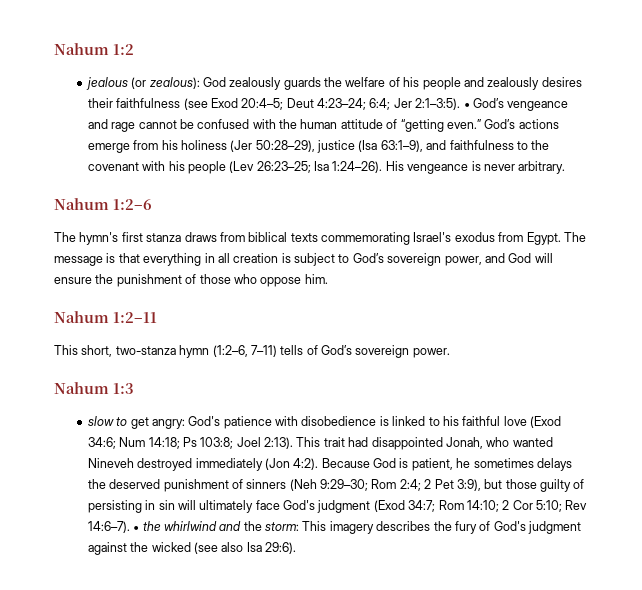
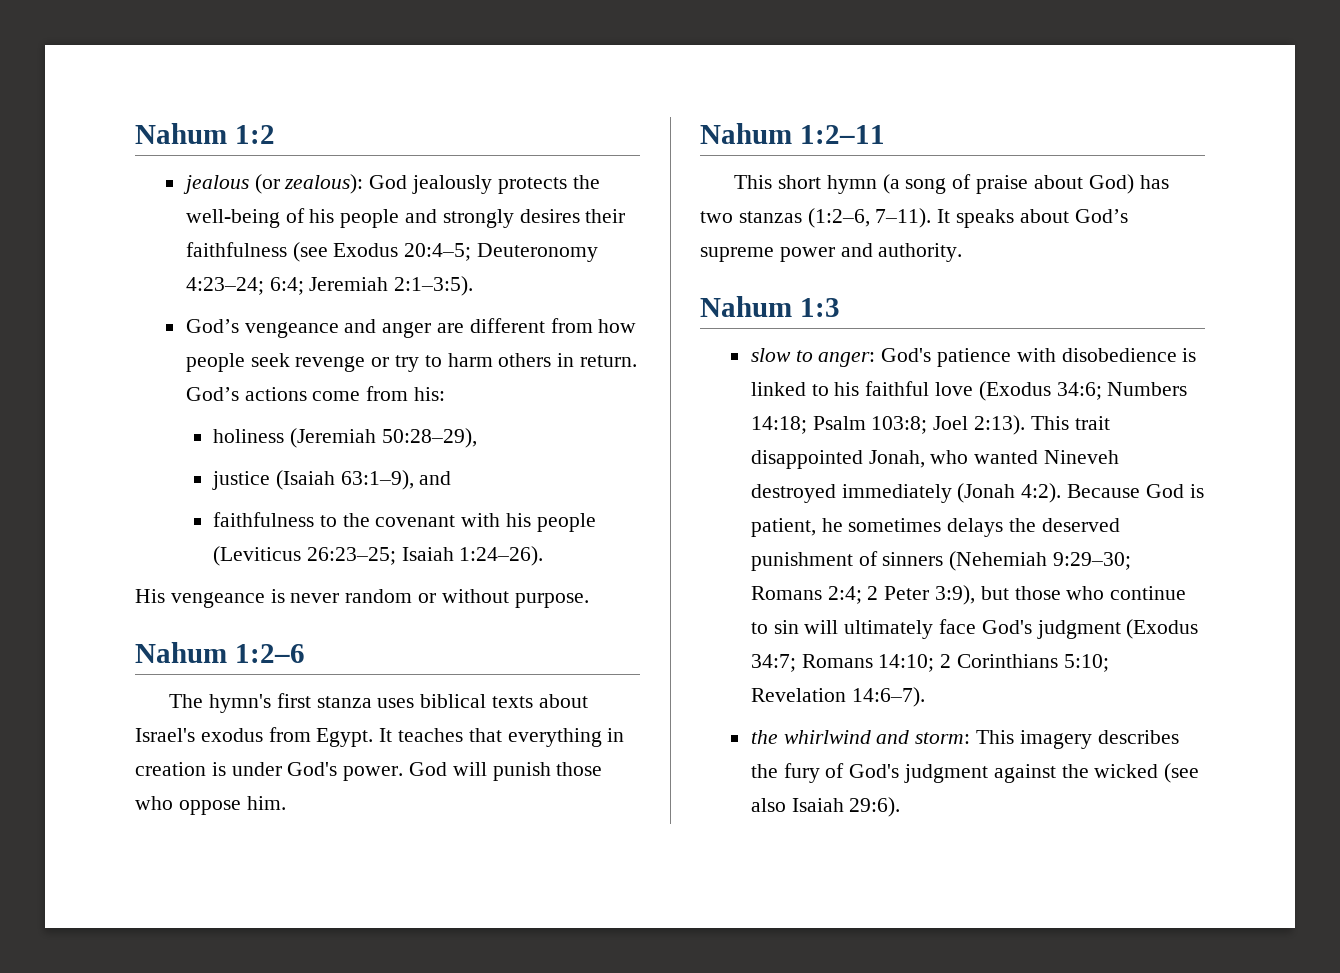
- jealous (or zealous): God zealously guards the welfare of his people and zealously desires their faithfulness (see Exod 20:4–5; Deut 4:23–24; 6:4; Jer 2:1–3:5). • God’s vengeance and rage cannot be confused with the human attitude of “getting even.” God’s actions emerge from his holiness (Jer 50:28–29), justice (Isa 63:1–9), and faithfulness to the covenant with his people (Lev 26:23–25; Isa 1:24–26). His vengeance is never arbitrary.
+ jealous (or zealous): God jealously protects the well-being of his people and strongly desires their faithfulness (see Exodus 20:4–5; Deuteronomy 4:23–24; 6:4; Jeremiah 2:1–3:5).
+ God’s vengeance and anger are different from how people seek revenge or try to harm others in return. God’s actions come from his:
+ holiness (Jeremiah 50:28–29),
+ justice (Isaiah 63:1–9), and
+ faithfulness to the covenant with his people (Leviticus 26:23–25; Isaiah 1:24–26).
+ His vengeance is never random or without purpose.
- The hymn's first stanza draws from biblical texts commemorating Israel's exodus from Egypt.
+ The hymn's first stanza uses biblical texts about Israel's exodus from Egypt.
- The message is that everything in all creation is subject to God’s sovereign power, and God will ensure the punishment of those who oppose him.
+ It teaches that everything in creation is under God's power. God will punish those who oppose him.
- This short, two-stanza hymn (1:2–6, 7–11) tells of God’s sovereign power.
+ This short hymn (a song of praise about God) has two stanzas (1:2–6, 7–11). It speaks about God’s supreme power and authority.
- slow to get angry: God's patience with disobedience is linked to his faithful love (Exod 34:6; Num 14:18; Ps 103:8; Joel 2:13).
+ slow to anger: God's patience with disobedience is linked to his faithful love (Exodus 34:6; Numbers 14:18; Psalm 103:8; Joel 2:13).
- This trait had disappointed Jonah, who wanted Nineveh destroyed immediately (Jon 4:2).
+ This trait disappointed Jonah, who wanted Nineveh destroyed immediately (Jonah 4:2).
- Because God is patient, he sometimes delays the deserved punishment of sinners (Neh 9:29–30; Rom 2:4; 2 Pet 3:9), but those guilty of persisting in sin will ultimately face God's judgment (Exod 34:7; Rom 14:10; 2 Cor 5:10; Rev 14:6–7). • the whirlwind and the storm: This imagery describes the fury of God's judgment against the wicked (see also Isa 29:6).
+ Because God is patient, he sometimes delays the deserved punishment of sinners (Nehemiah 9:29–30; Romans 2:4; 2 Peter 3:9), but those who continue to sin will ultimately face God's judgment (Exodus 34:7; Romans 14:10; 2 Corinthians 5:10; Revelation 14:6–7).
+ the whirlwind and storm: This imagery describes the fury of God's judgment against the wicked (see also Isaiah 29:6).

